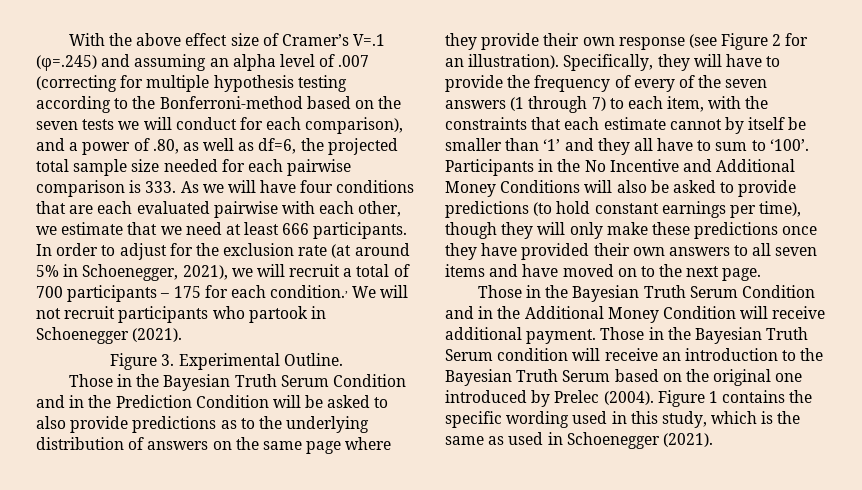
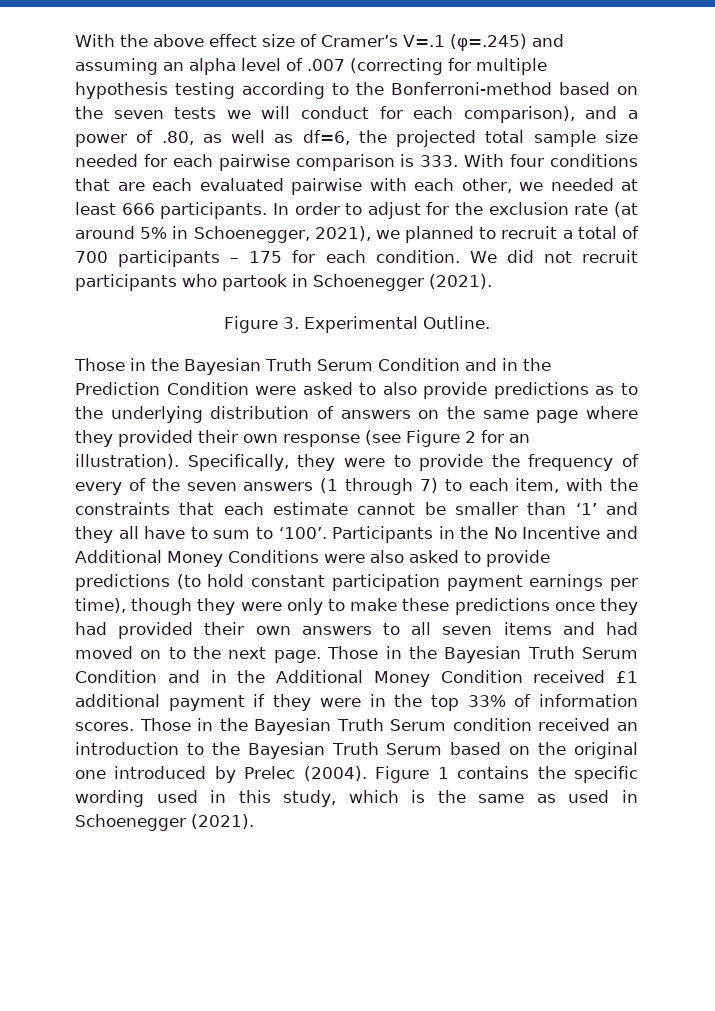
- With the above effect size of Cramer’s V=.1 (φ=.245) and assuming an alpha level of .007 (correcting for multiple hypothesis testing according to the Bonferroni-method based on the seven tests we will conduct for each comparison), and a power of .80, as well as df=6, the projected total sample size needed for each pairwise comparison is 333. As we will have four conditions that are each evaluated pairwise with each other, we estimate that we need at least 666 participants.
+ With the above effect size of Cramer’s V=.1 (φ=.245) and assuming an alpha level of .007 (correcting for multiple hypothesis testing according to the Bonferroni-method based on the seven tests we will conduct for each comparison), and a power of .80, as well as df=6, the projected total sample size needed for each pairwise comparison is 333. With four conditions that are each evaluated pairwise with each other, we needed at least 666 participants.
- In order to adjust for the exclusion rate (at around 5% in Schoenegger, 2021), we will recruit a total of 700 participants – 175 for each condition., We will not recruit participants who partook in Schoenegger (2021).
+ In order to adjust for the exclusion rate (at around 5% in Schoenegger, 2021), we planned to recruit a total of 700 participants – 175 for each condition. We did not recruit participants who partook in Schoenegger (2021).
- Those in the Bayesian Truth Serum Condition and in the Prediction Condition will be asked to also provide predictions as to the underlying distribution of answers on the same page where they provide their own response (see Figure 2 for an illustration).
+ Those in the Bayesian Truth Serum Condition and in the Prediction Condition were asked to also provide predictions as to the underlying distribution of answers on the same page where they provided their own response (see Figure 2 for an illustration).
- Specifically, they will have to provide the frequency of every of the seven answers (1 through 7) to each item, with the constraints that each estimate cannot by itself be smaller than ‘1’ and they all have to sum to ‘100’.
+ Specifically, they were to provide the frequency of every of the seven answers (1 through 7) to each item, with the constraints that each estimate cannot be smaller than ‘1’ and they all have to sum to ‘100’.
- Participants in the No Incentive and Additional Money Conditions will also be asked to provide predictions (to hold constant earnings per time), though they will only make these predictions once they have provided their own answers to all seven items and have moved on to the next page.
- Those in the Bayesian Truth Serum Condition and in the Additional Money Condition will receive additional payment.
+ Participants in the No Incentive and Additional Money Conditions were also asked to provide predictions (to hold constant participation payment earnings per time), though they were only to make these predictions once they had provided their own answers to all seven items and had moved on to the next page. Those in the Bayesian Truth Serum Condition and in the Additional Money Condition received £1 additional payment if they were in the top 33% of information scores.
- Those in the Bayesian Truth Serum condition will receive an introduction to the Bayesian Truth Serum based on the original one introduced by Prelec (2004).
+ Those in the Bayesian Truth Serum condition received an introduction to the Bayesian Truth Serum based on the original one introduced by Prelec (2004).

